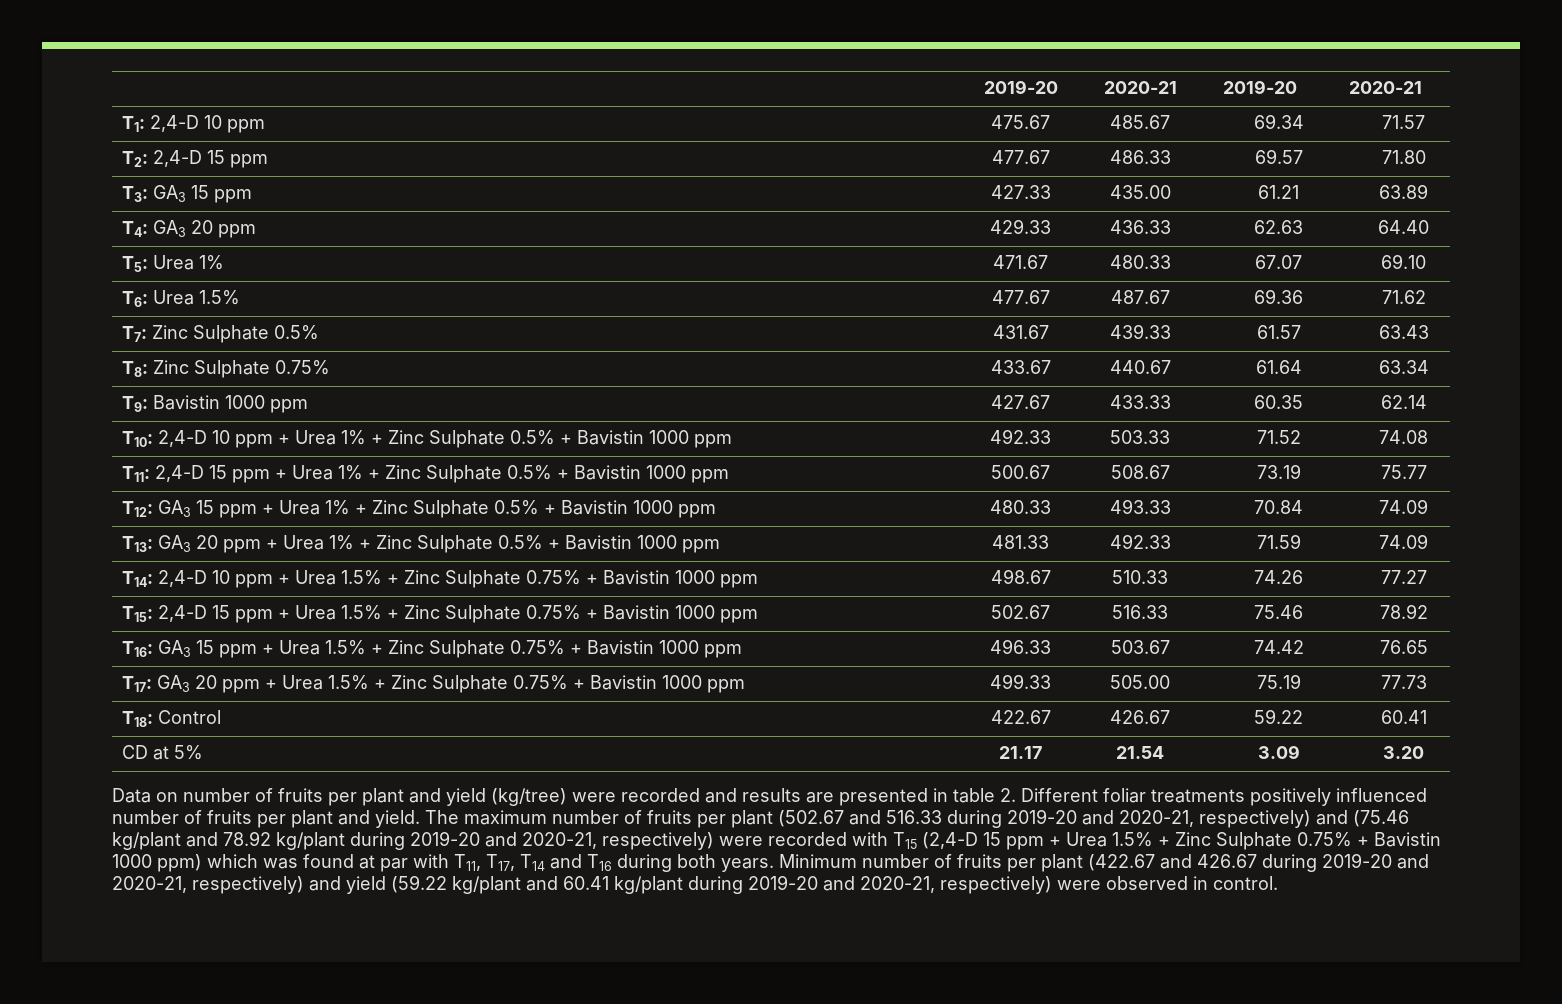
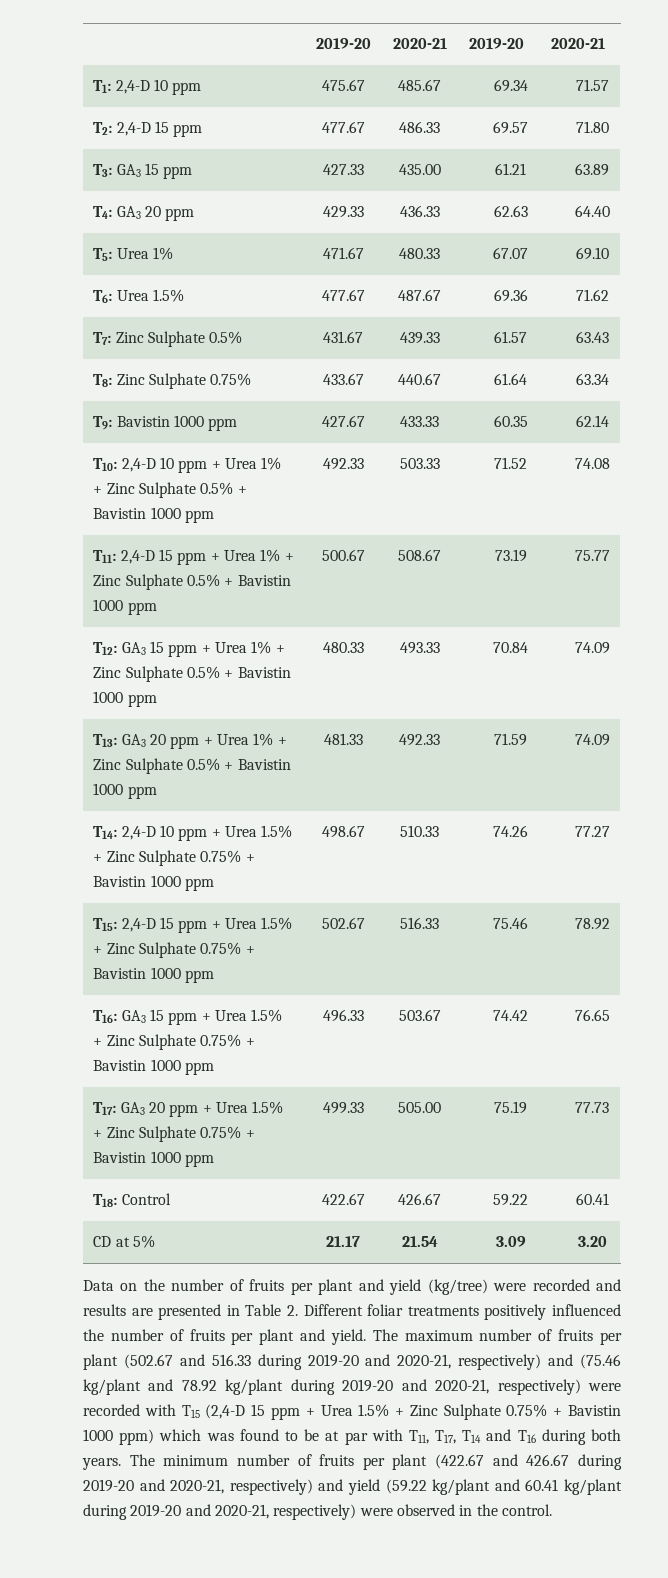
- Data on number of fruits per plant and yield (kg/tree) were recorded and results are presented in table 2. Different foliar treatments positively influenced number of fruits per plant and yield.
+ Data on the number of fruits per plant and yield (kg/tree) were recorded and results are presented in Table 2. Different foliar treatments positively influenced the number of fruits per plant and yield.
- The maximum number of fruits per plant (502.67 and 516.33 during 2019-20 and 2020-21, respectively) and (75.46 kg/plant and 78.92 kg/plant during 2019-20 and 2020-21, respectively) were recorded with T15 (2,4-D 15 ppm + Urea 1.5% + Zinc Sulphate 0.75% + Bavistin 1000 ppm) which was found at par with T11, T17, T14 and T16 during both years.
+ The maximum number of fruits per plant (502.67 and 516.33 during 2019-20 and 2020-21, respectively) and (75.46 kg/plant and 78.92 kg/plant during 2019-20 and 2020-21, respectively) were recorded with T15 (2,4-D 15 ppm + Urea 1.5% + Zinc Sulphate 0.75% + Bavistin 1000 ppm) which was found to be at par with T11, T17, T14 and T16 during both years.
- Minimum number of fruits per plant (422.67 and 426.67 during 2019-20 and 2020-21, respectively) and yield (59.22 kg/plant and 60.41 kg/plant during 2019-20 and 2020-21, respectively) were observed in control.
+ The minimum number of fruits per plant (422.67 and 426.67 during 2019-20 and 2020-21, respectively) and yield (59.22 kg/plant and 60.41 kg/plant during 2019-20 and 2020-21, respectively) were observed in the control.

